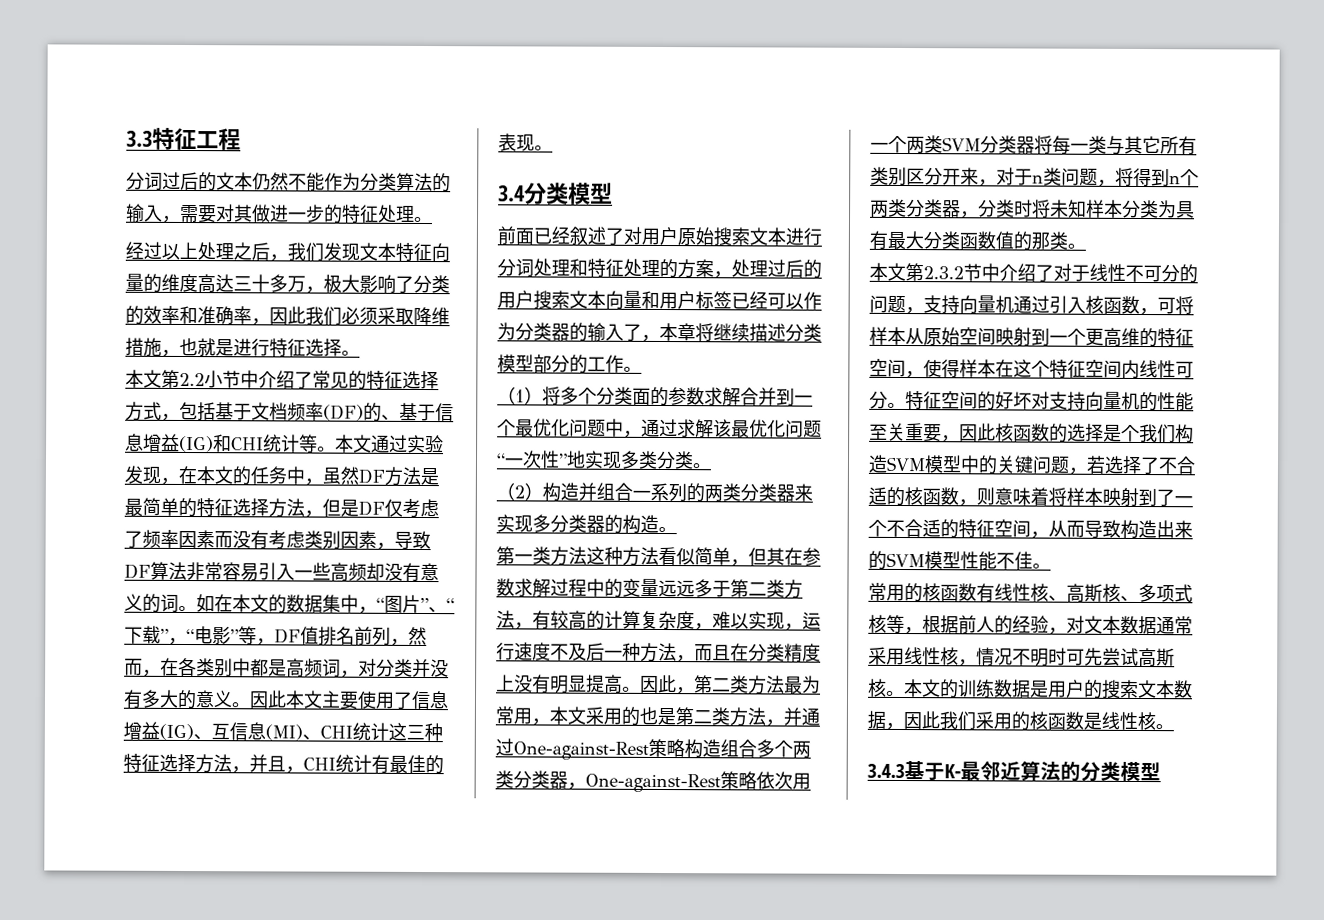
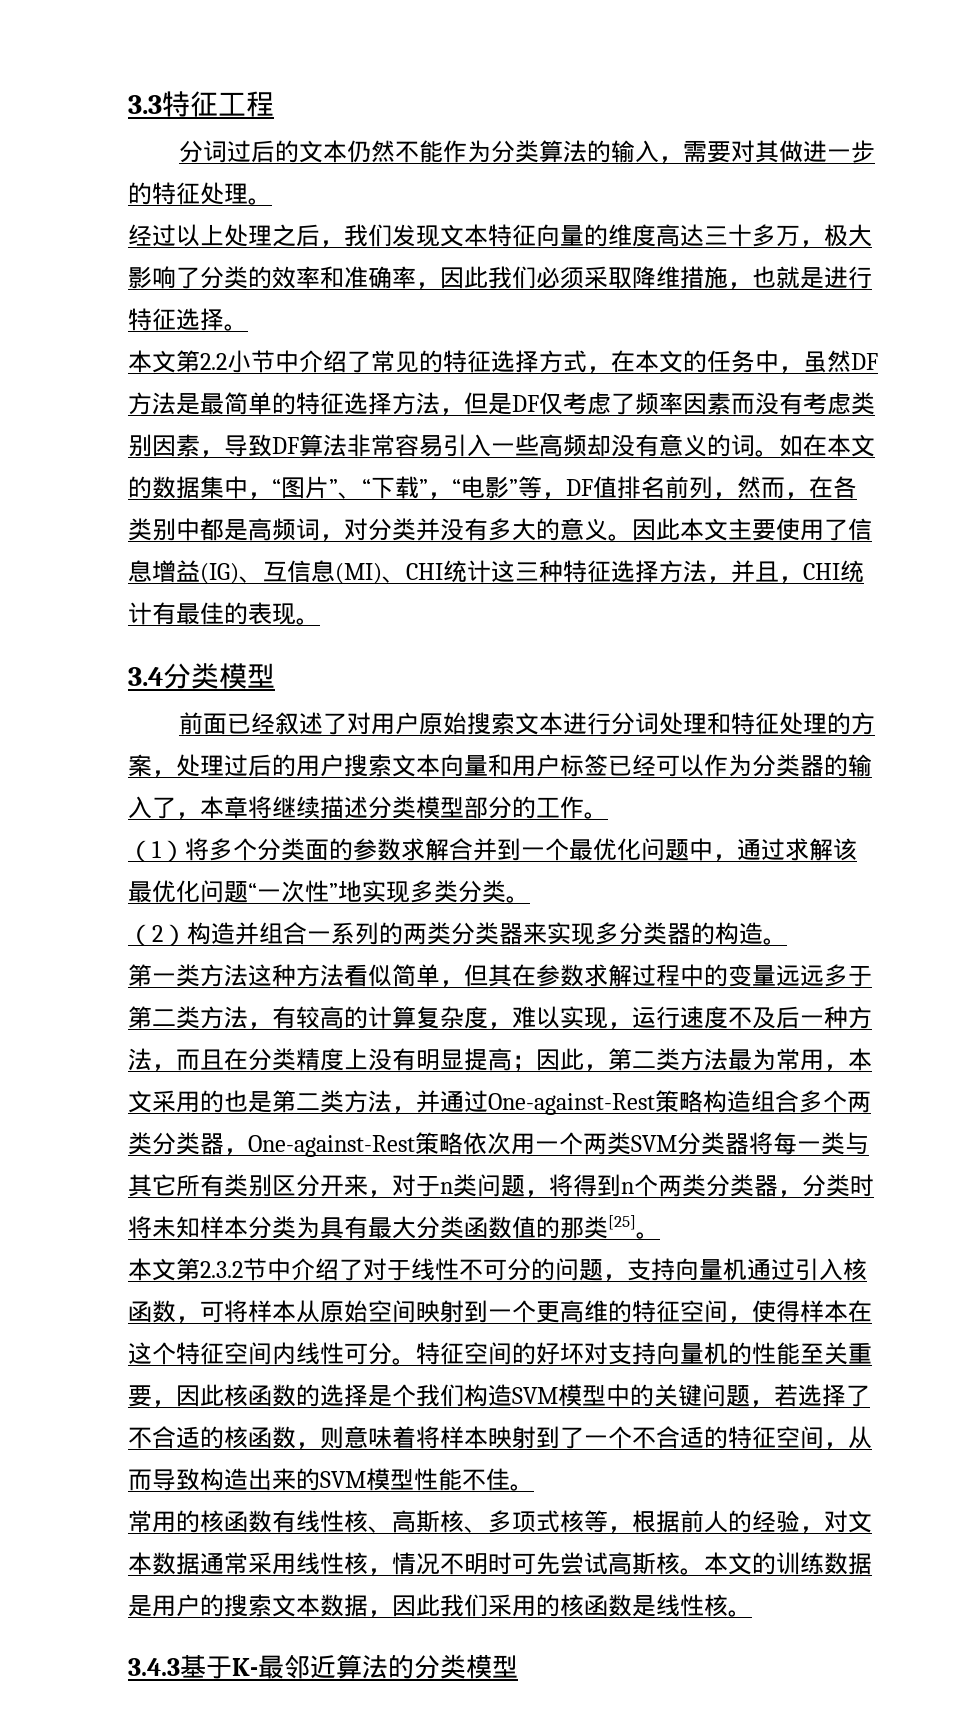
- 本文第2.2小节中介绍了常见的特征选择方式，包括基于文档频率(DF)的、基于信息增益(IG)和CHI统计等。本文通过实验发现，在本文的任务中，虽然DF方法是最简单的特征选择方法，但是DF仅考虑了频率因素而没有考虑类别因素，导致DF算法非常容易引入一些高频却没有意义的词。
+ 本文第2.2小节中介绍了常见的特征选择方式，在本文的任务中，虽然DF方法是最简单的特征选择方法，但是DF仅考虑了频率因素而没有考虑类别因素，导致DF算法非常容易引入一些高频却没有意义的词。
- 第一类方法这种方法看似简单，但其在参数求解过程中的变量远远多于第二类方法，有较高的计算复杂度，难以实现，运行速度不及后一种方法，而且在分类精度上没有明显提高。
+ 第一类方法这种方法看似简单，但其在参数求解过程中的变量远远多于第二类方法，有较高的计算复杂度，难以实现，运行速度不及后一种方法，而且在分类精度上没有明显提高；
- 因此，第二类方法最为常用，本文采用的也是第二类方法，并通过One-against-Rest策略构造组合多个两类分类器，One-against-Rest策略依次用一个两类SVM分类器将每一类与其它所有类别区分开来，对于n类问题，将得到n个两类分类器，分类时将未知样本分类为具有最大分类函数值的那类。
+ 因此，第二类方法最为常用，本文采用的也是第二类方法，并通过One-against-Rest策略构造组合多个两类分类器，One-against-Rest策略依次用一个两类SVM分类器将每一类与其它所有类别区分开来，对于n类问题，将得到n个两类分类器，分类时将未知样本分类为具有最大分类函数值的那类[25]。

